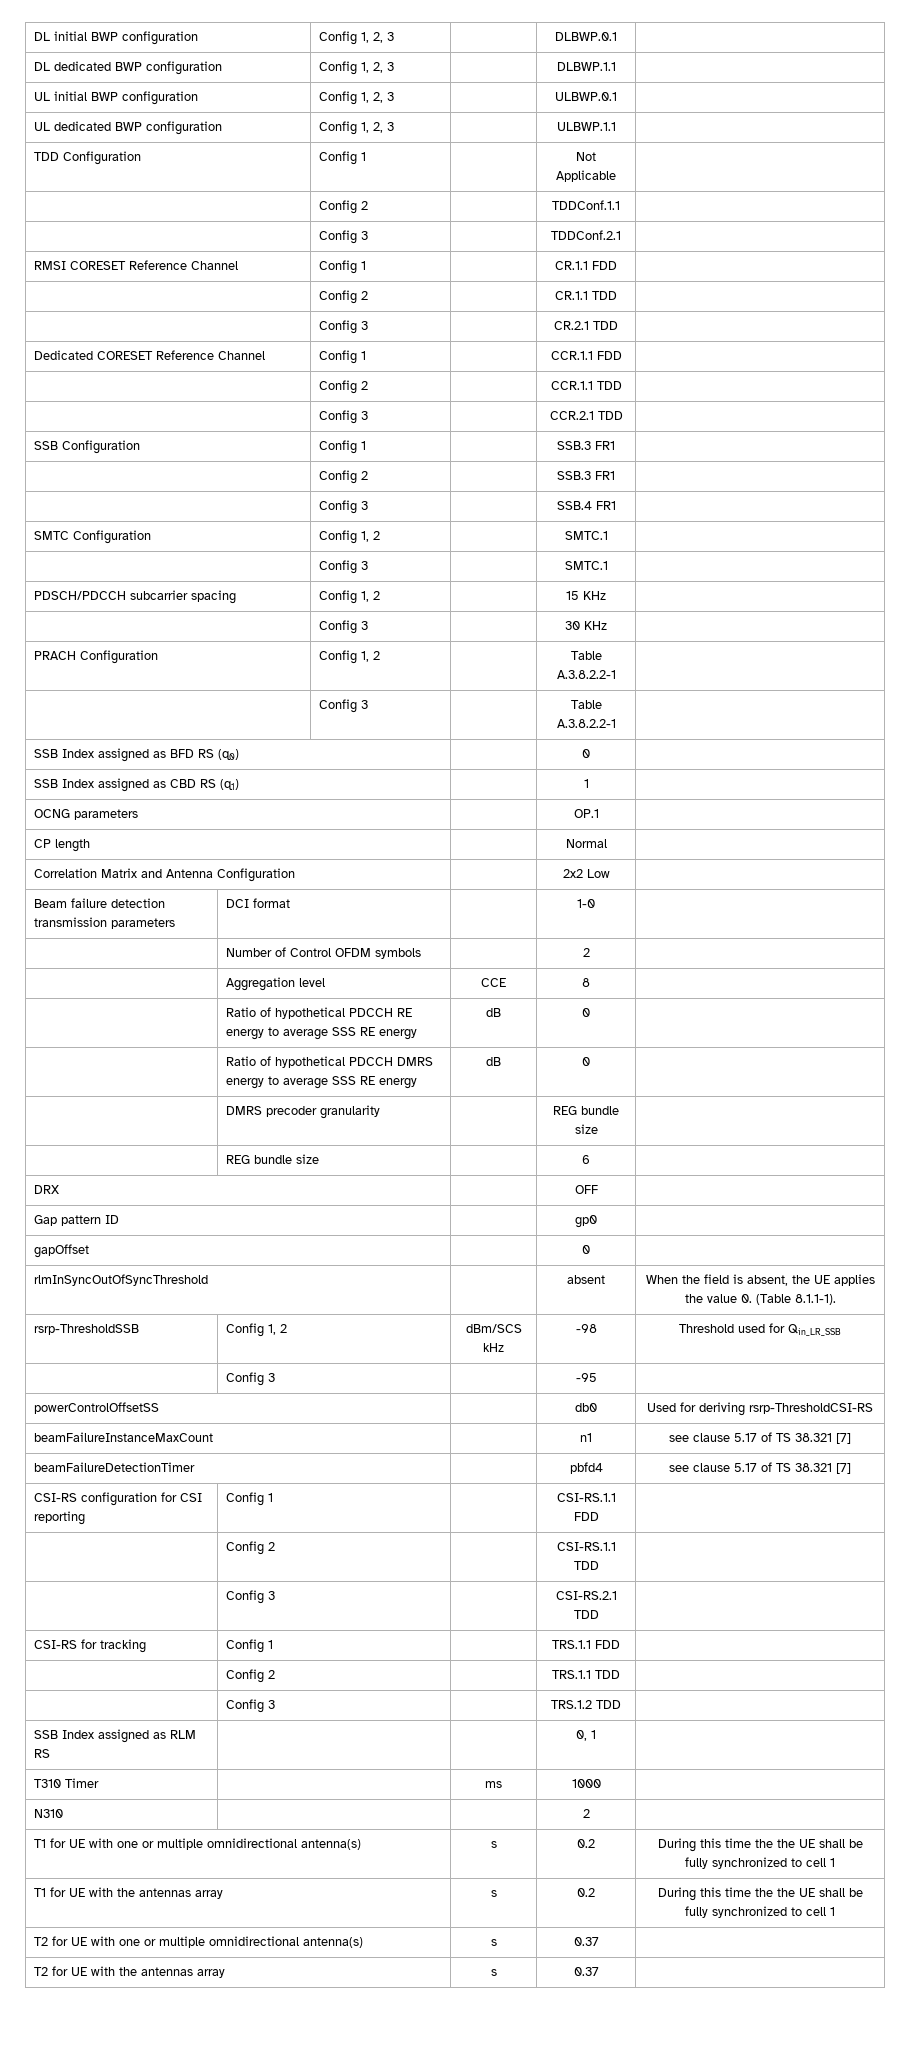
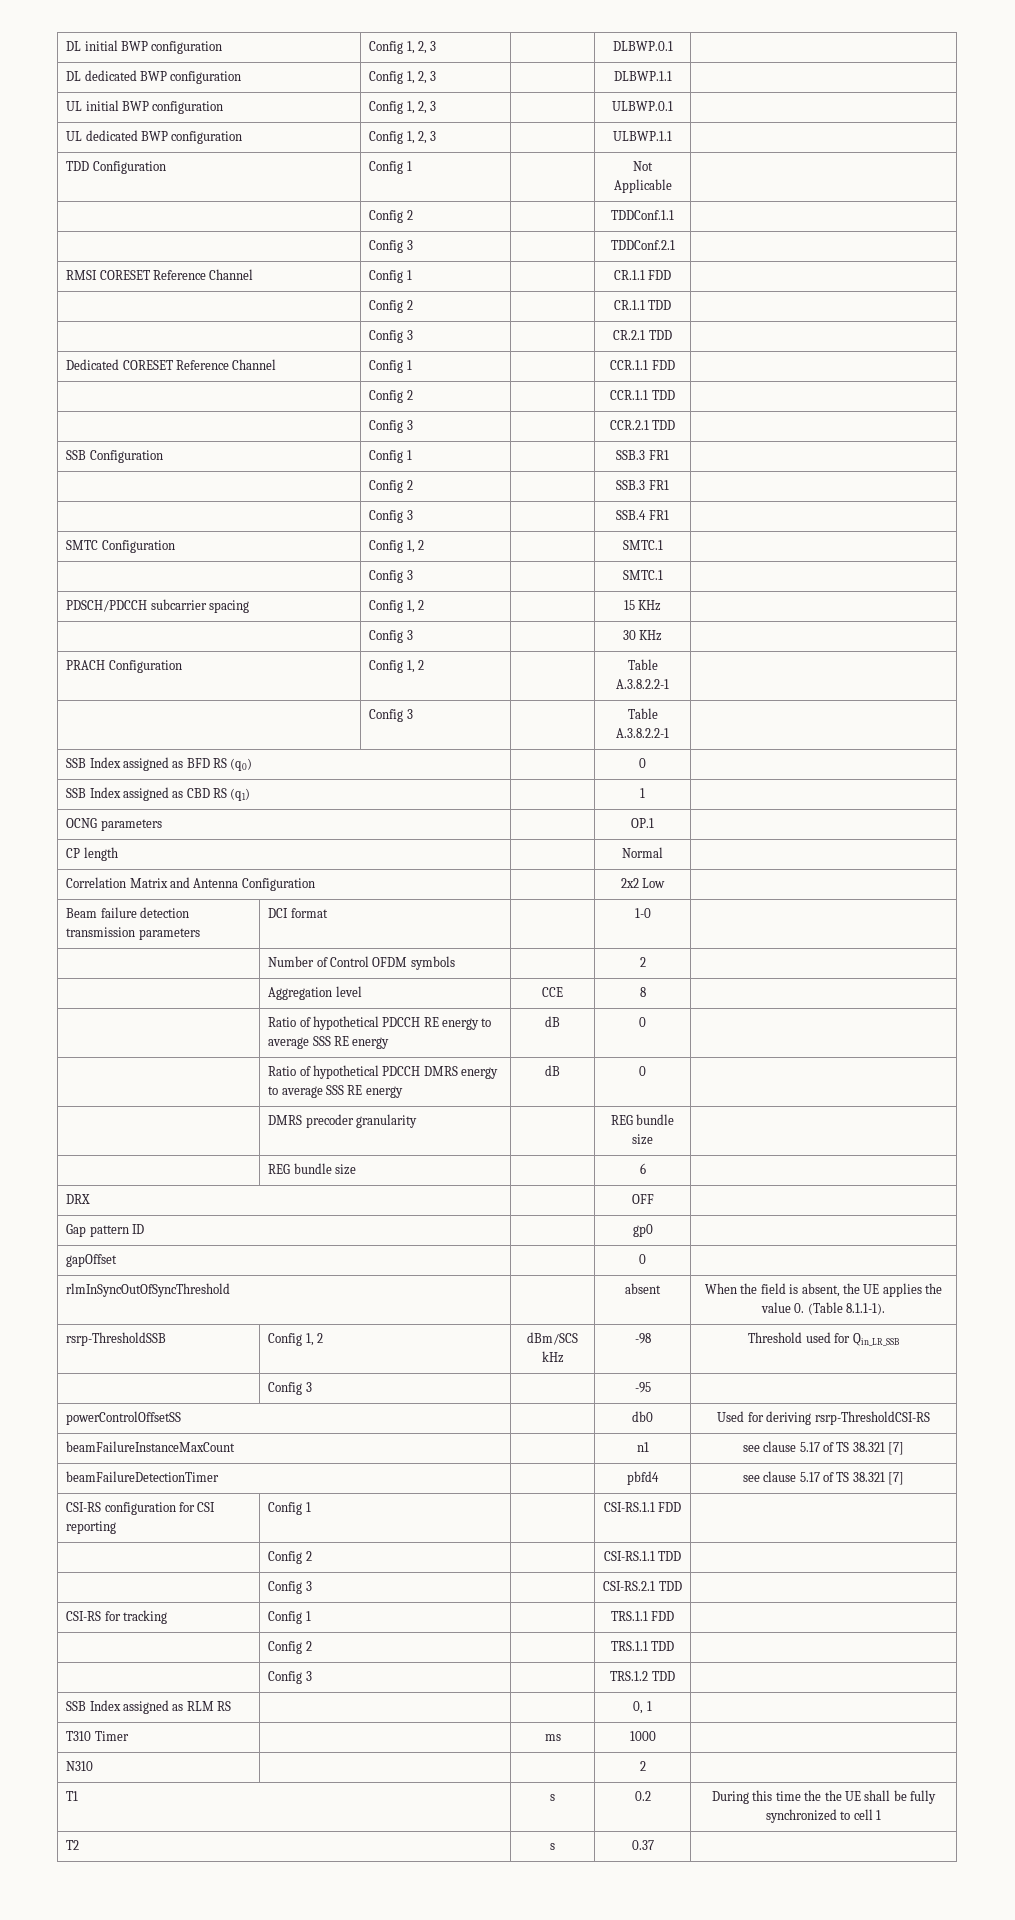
- T1 for UE with one or multiple omnidirectional antenna(s) | s | 0.2 | During this time the the UE shall be fully synchronized to cell 1
- T1 for UE with the antennas array | s | 0.2 | During this time the the UE shall be fully synchronized to cell 1
+ T1 | s | 0.2 | During this time the the UE shall be fully synchronized to cell 1
- T2 for UE with one or multiple omnidirectional antenna(s) | s | 0.37 |
- T2 for UE with the antennas array | s | 0.37 |
+ T2 | s | 0.37 |

